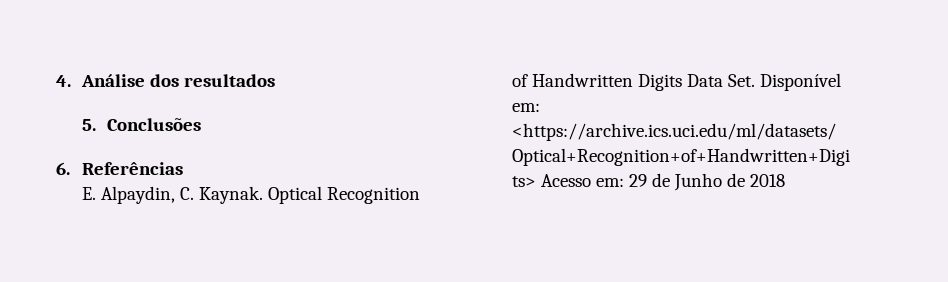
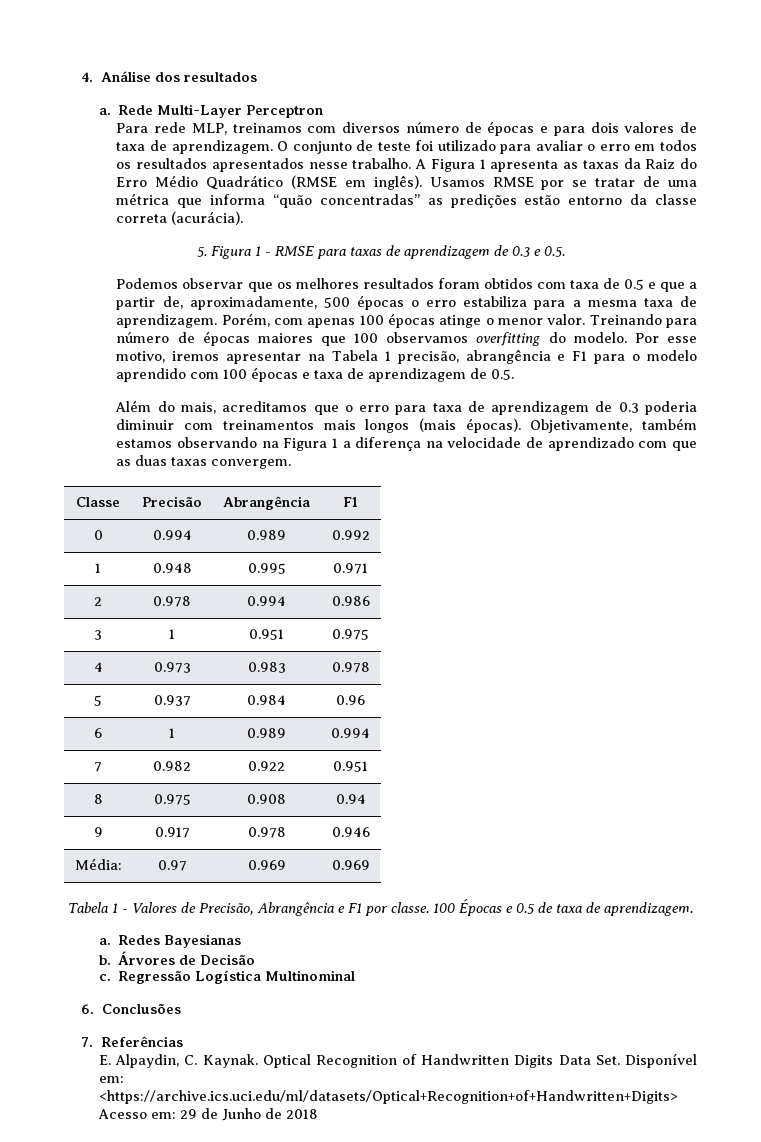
- 5. Conclusões
+ a. Rede Multi-Layer Perceptron
+ Para rede MLP, treinamos com diversos número de épocas e para dois valores de taxa de aprendizagem. O conjunto de teste foi utilizado para avaliar o erro em todos os resultados apresentados nesse trabalho. A Figura 1 apresenta as taxas da Raiz do Erro Médio Quadrático (RMSE em inglês). Usamos RMSE por se tratar de uma métrica que informa “quão concentradas” as predições estão entorno da classe correta (acurácia).
+ 5. Figura 1 - RMSE para taxas de aprendizagem de 0.3 e 0.5.
+ Podemos observar que os melhores resultados foram obtidos com taxa de 0.5 e que a partir de, aproximadamente, 500 épocas o erro estabiliza para a mesma taxa de aprendizagem. Porém, com apenas 100 épocas atinge o menor valor. Treinando para número de épocas maiores que 100 observamos overfitting do modelo. Por esse motivo, iremos apresentar na Tabela 1 precisão, abrangência e F1 para o modelo aprendido com 100 épocas e taxa de aprendizagem de 0.5.
+ Além do mais, acreditamos que o erro para taxa de aprendizagem de 0.3 poderia diminuir com treinamentos mais longos (mais épocas). Objetivamente, também estamos observando na Figura 1 a diferença na velocidade de aprendizado com que as duas taxas convergem.
+ Classe | Precisão | Abrangência | F1
+ 0 | 0.994 | 0.989 | 0.992
+ 1 | 0.948 | 0.995 | 0.971
+ 2 | 0.978 | 0.994 | 0.986
+ 3 | 1 | 0.951 | 0.975
+ 4 | 0.973 | 0.983 | 0.978
+ 5 | 0.937 | 0.984 | 0.96
+ 6 | 1 | 0.989 | 0.994
+ 7 | 0.982 | 0.922 | 0.951
+ 8 | 0.975 | 0.908 | 0.94
+ 9 | 0.917 | 0.978 | 0.946
+ Média: | 0.97 | 0.969 | 0.969
+ Tabela 1 - Valores de Precisão, Abrangência e F1 por classe. 100 Épocas e 0.5 de taxa de aprendizagem.
+ a. Redes Bayesianas
+ b. Árvores de Decisão
+ c. Regressão Logística Multinominal
+ 6. Conclusões
- 6. Referências
+ 7. Referências

